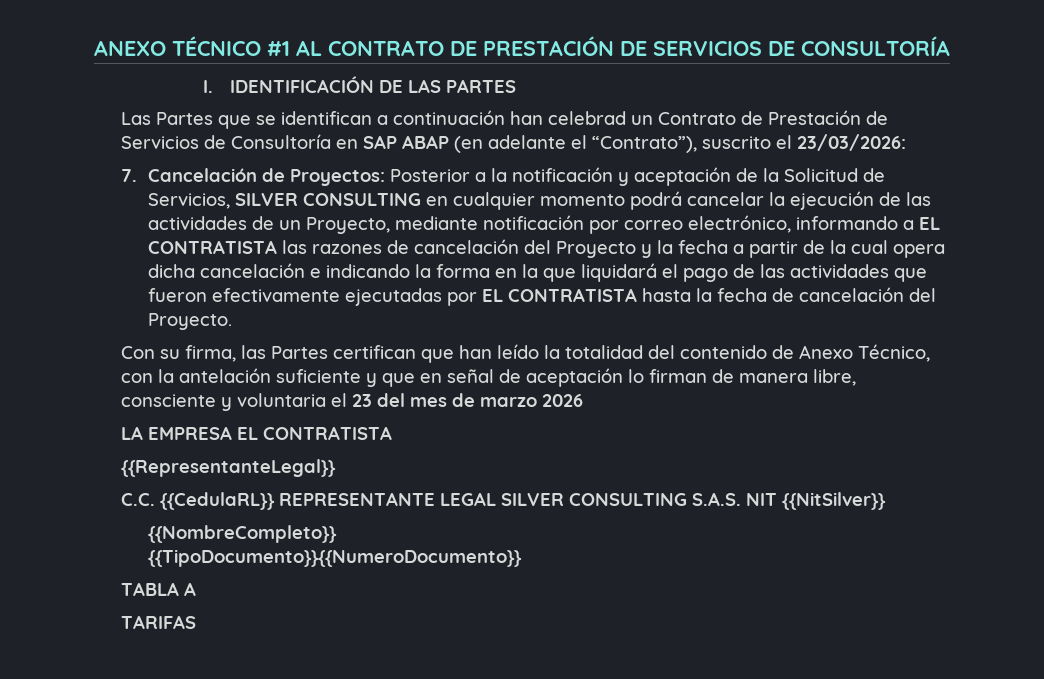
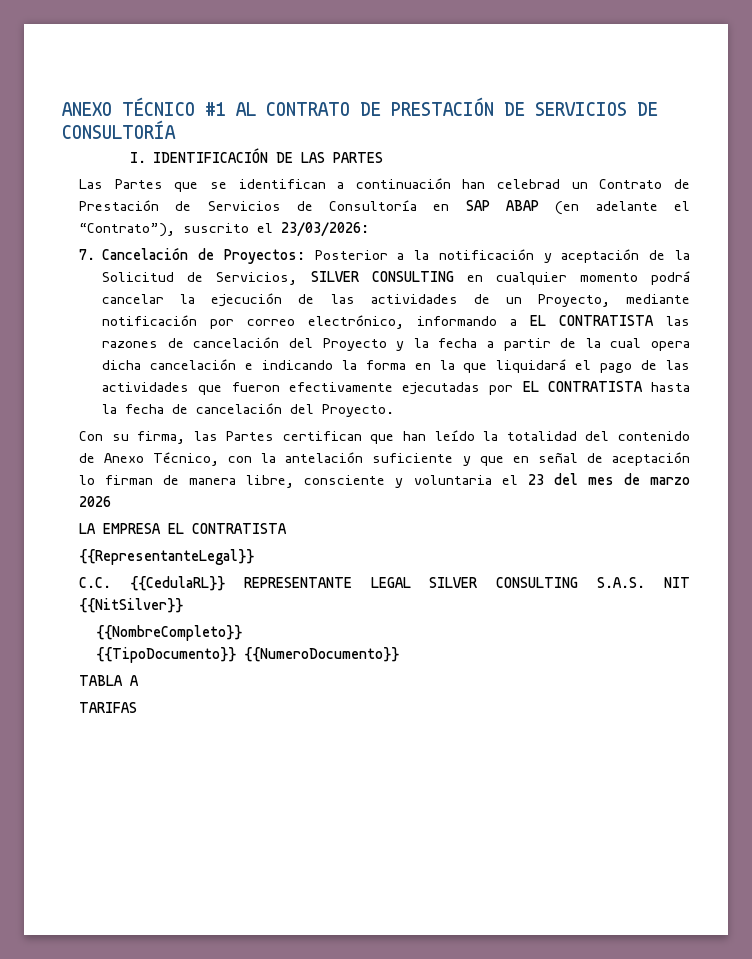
- {{TipoDocumento}}{{NumeroDocumento}}
+ {{TipoDocumento}} {{NumeroDocumento}}

